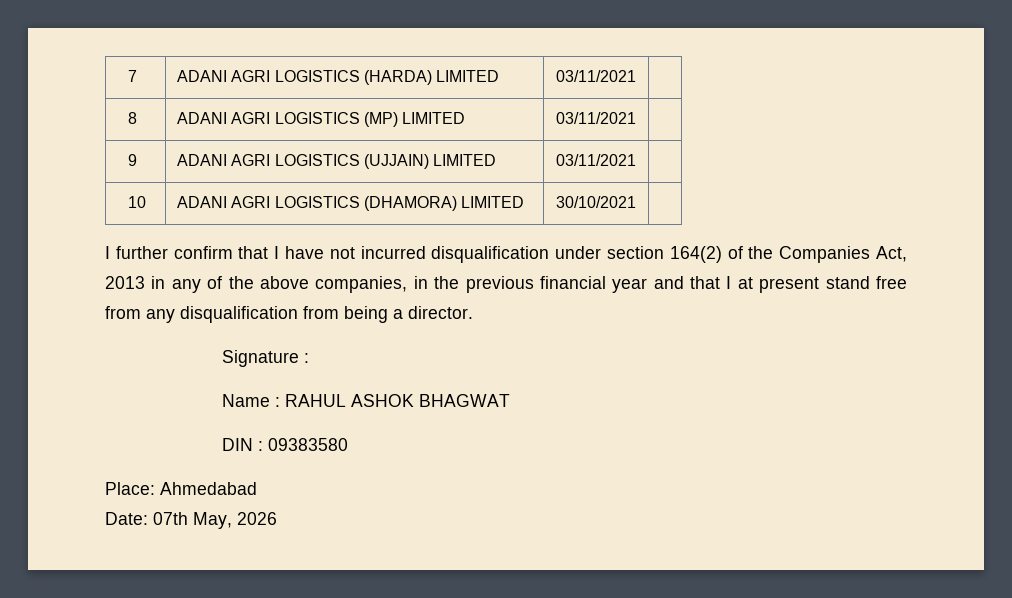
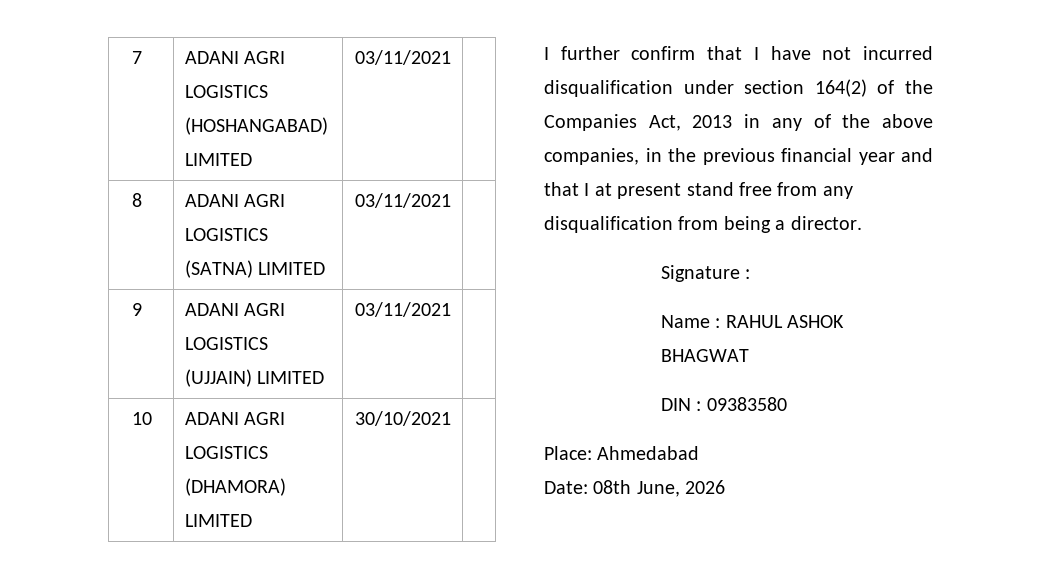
- 7 | ADANI AGRI LOGISTICS (HARDA) LIMITED | 03/11/2021 |
+ 7 | ADANI AGRI LOGISTICS (HOSHANGABAD) LIMITED | 03/11/2021 |
- 8 | ADANI AGRI LOGISTICS (MP) LIMITED | 03/11/2021 |
+ 8 | ADANI AGRI LOGISTICS (SATNA) LIMITED | 03/11/2021 |
- Date: 07th May, 2026
+ Date: 08th June, 2026

